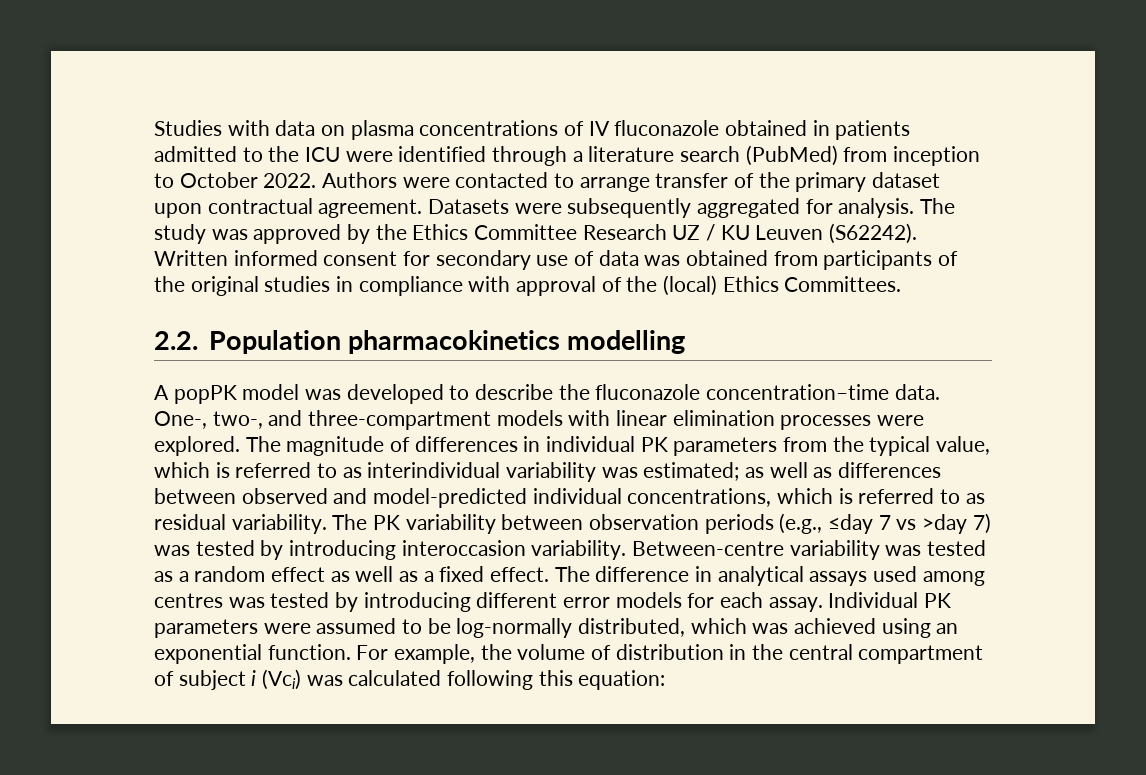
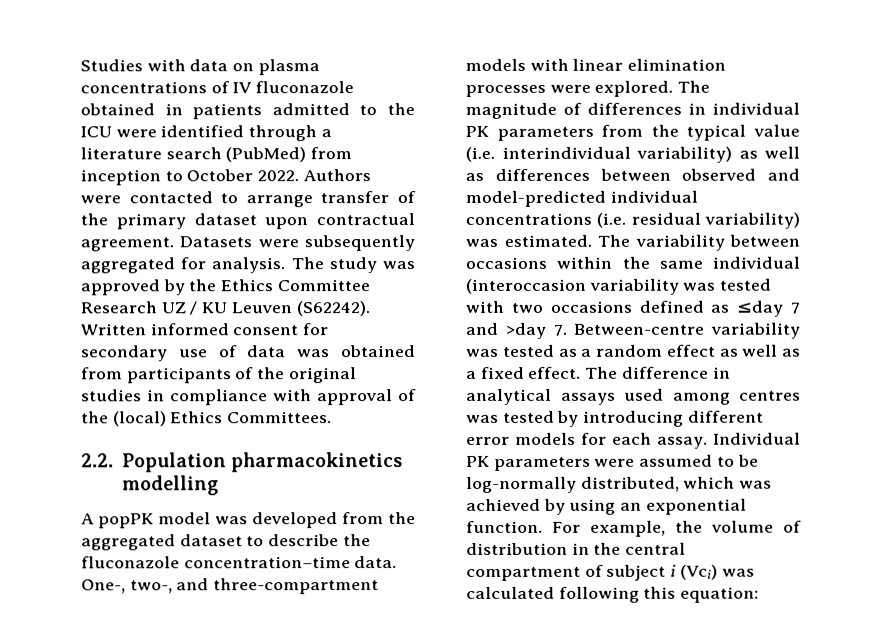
- A popPK model was developed to describe the fluconazole concentration–time data.
+ A popPK model was developed from the aggregated dataset to describe the fluconazole concentration–time data.
- The magnitude of differences in individual PK parameters from the typical value, which is referred to as interindividual variability was estimated; as well as differences between observed and model-predicted individual concentrations, which is referred to as residual variability. The PK variability between observation periods (e.g., ≤day 7 vs >day 7) was tested by introducing interoccasion variability. Between-centre variability was tested as a random effect as well as a fixed effect.
+ The magnitude of differences in individual PK parameters from the typical value (i.e. interindividual variability) as well as differences between observed and model-predicted individual concentrations (i.e. residual variability) was estimated. The variability between occasions within the same individual (interoccasion variability was tested with two occasions defined as ≤day 7 and >day 7. Between-centre variability was tested as a random effect as well as a fixed effect.
- Individual PK parameters were assumed to be log-normally distributed, which was achieved using an exponential function.
+ Individual PK parameters were assumed to be log-normally distributed, which was achieved by using an exponential function.

